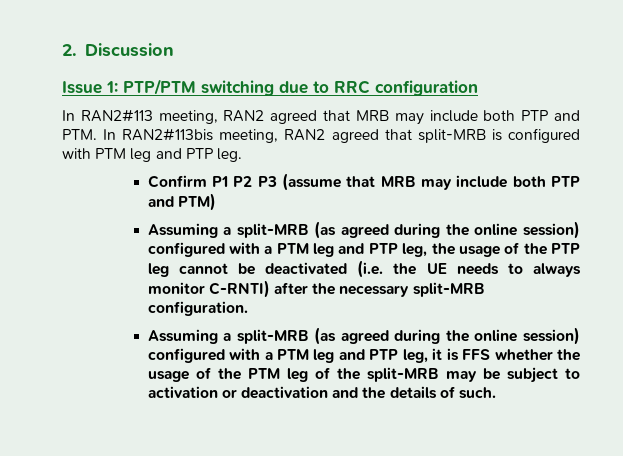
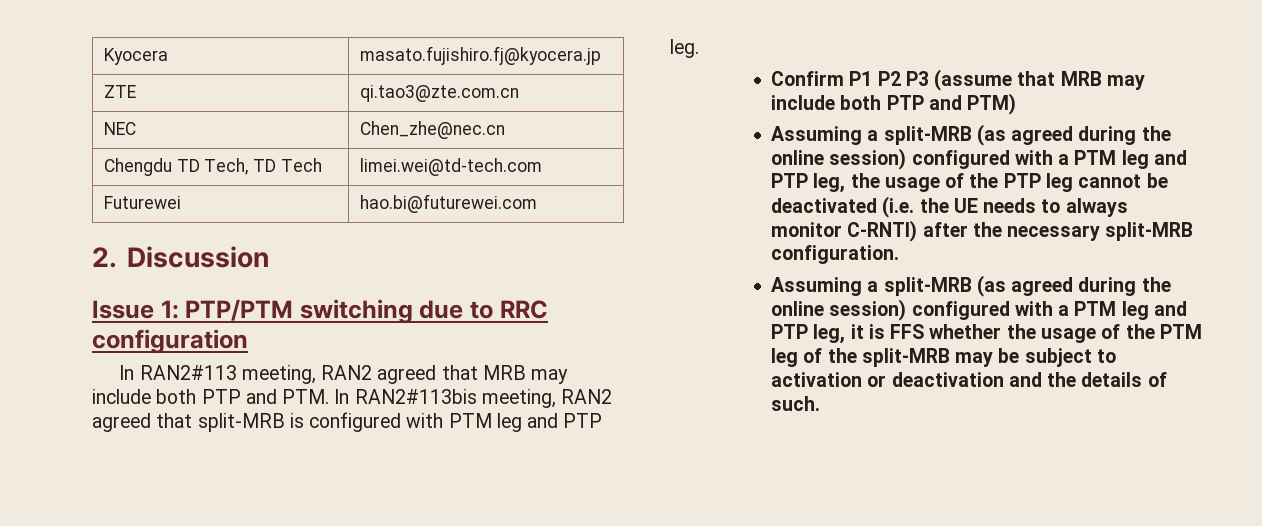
+ Kyocera | masato.fujishiro.fj@kyocera.jp
+ ZTE | qi.tao3@zte.com.cn
+ NEC | Chen_zhe@nec.cn
+ Chengdu TD Tech, TD Tech | limei.wei@td-tech.com
+ Futurewei | hao.bi@futurewei.com

